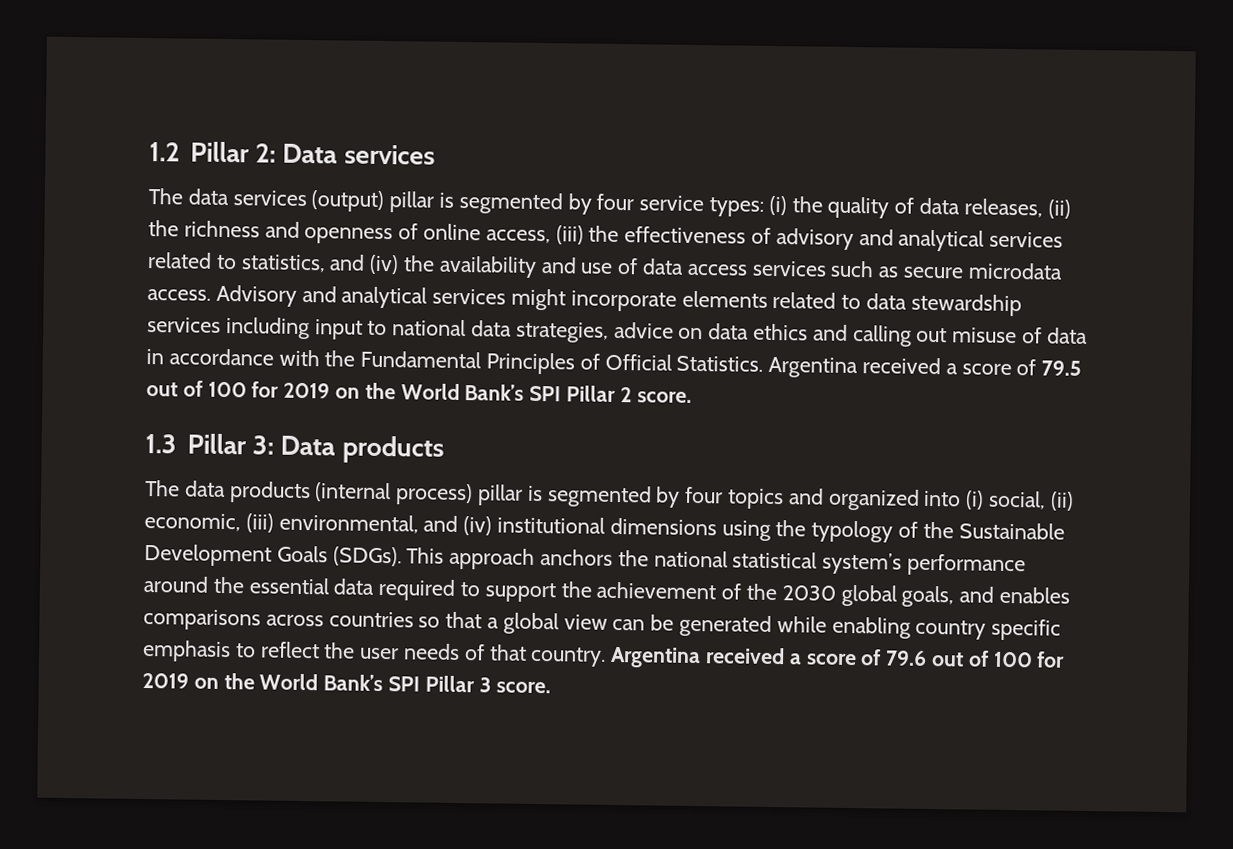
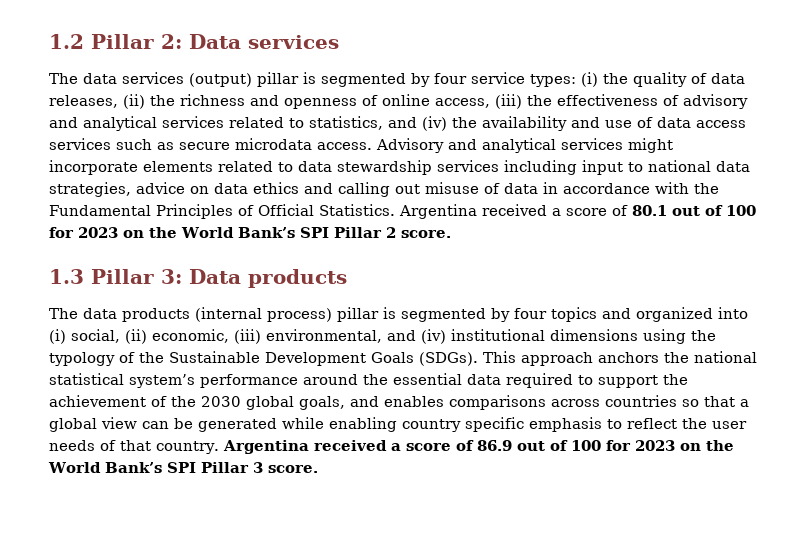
- Argentina received a score of 79.5 out of 100 for 2019 on the World Bank’s SPI Pillar 2 score.
+ Argentina received a score of 80.1 out of 100 for 2023 on the World Bank’s SPI Pillar 2 score.
- Argentina received a score of 79.6 out of 100 for 2019 on the World Bank’s SPI Pillar 3 score.
+ Argentina received a score of 86.9 out of 100 for 2023 on the World Bank’s SPI Pillar 3 score.

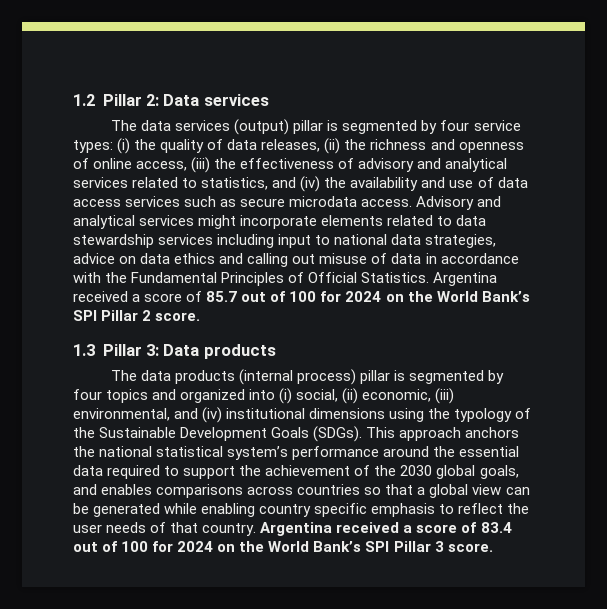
- Argentina received a score of 80.1 out of 100 for 2023 on the World Bank’s SPI Pillar 2 score.
+ Argentina received a score of 85.7 out of 100 for 2024 on the World Bank’s SPI Pillar 2 score.
- Argentina received a score of 86.9 out of 100 for 2023 on the World Bank’s SPI Pillar 3 score.
+ Argentina received a score of 83.4 out of 100 for 2024 on the World Bank’s SPI Pillar 3 score.

